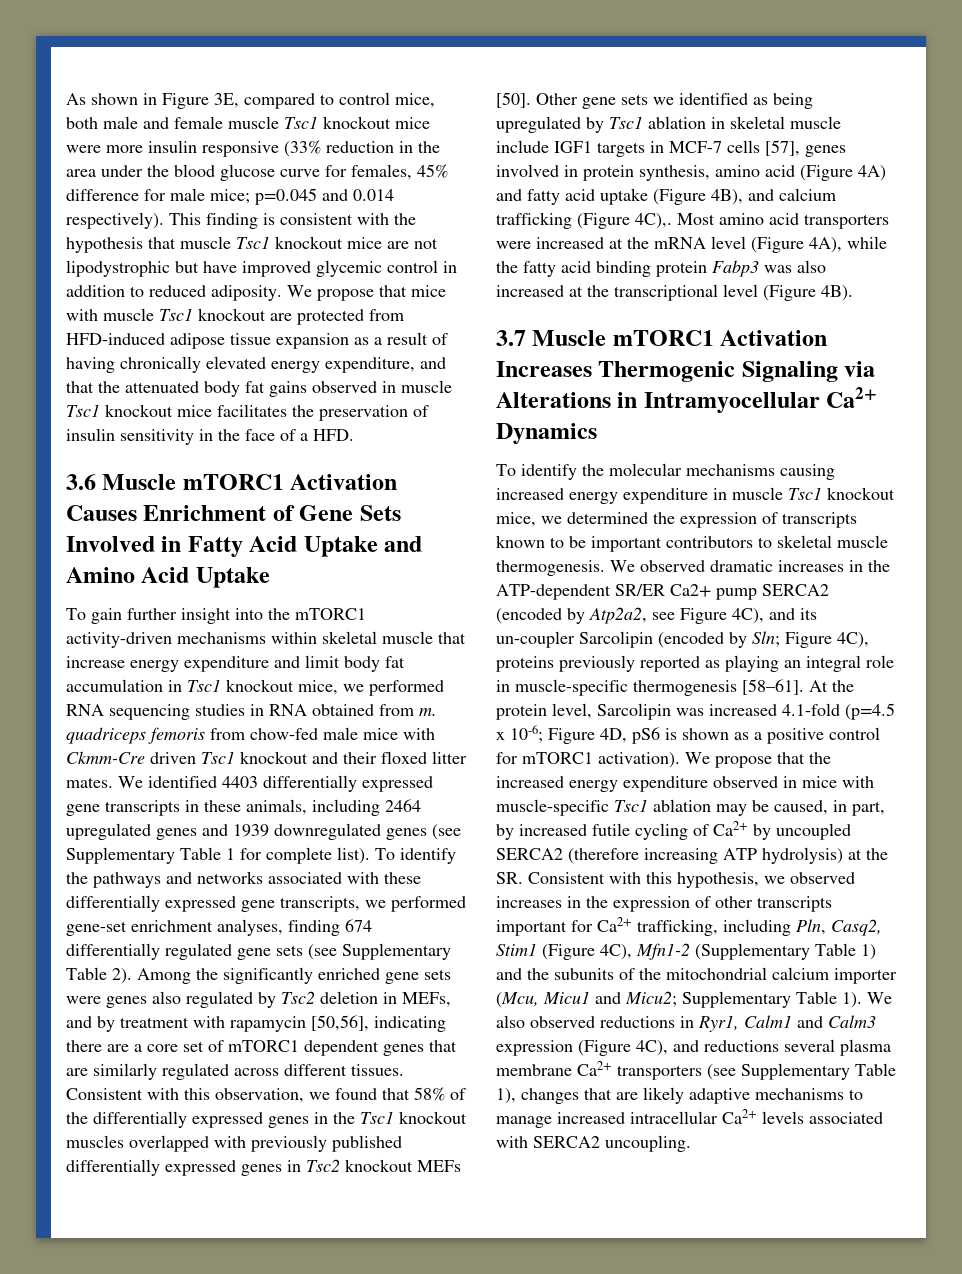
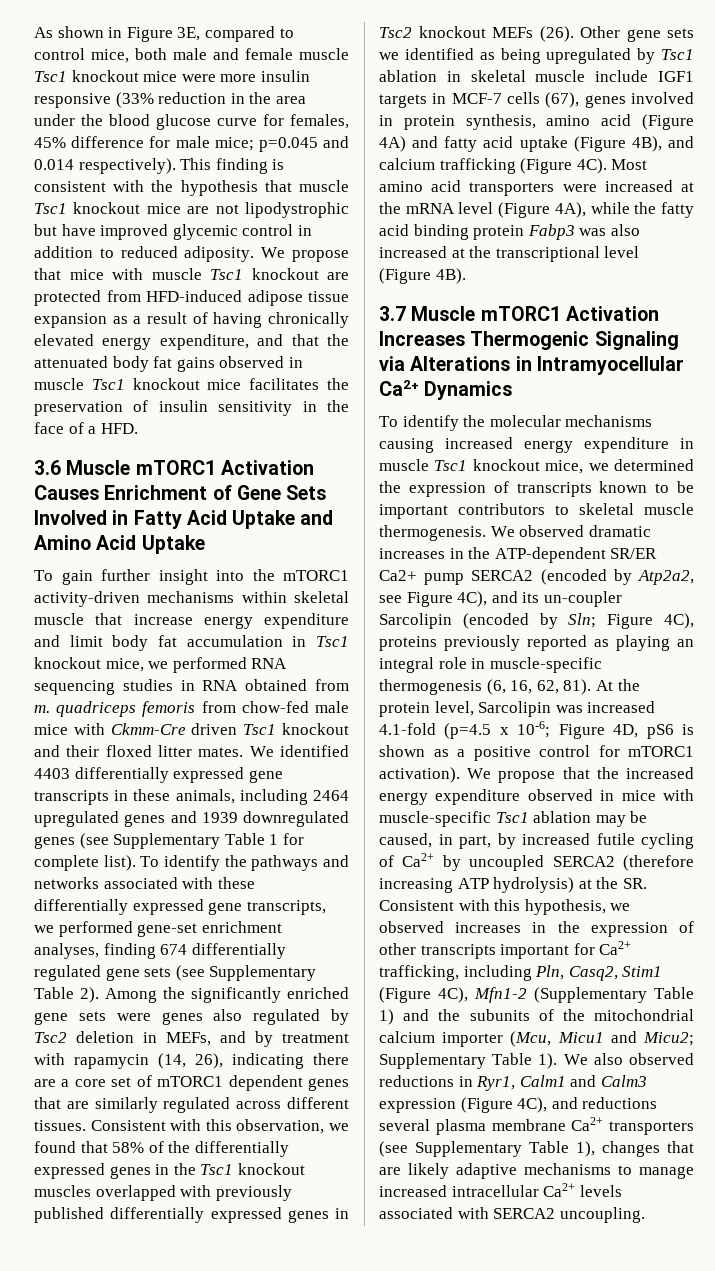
- Among the significantly enriched gene sets were genes also regulated by Tsc2 deletion in MEFs, and by treatment with rapamycin [50,56], indicating there are a core set of mTORC1 dependent genes that are similarly regulated across different tissues.
+ Among the significantly enriched gene sets were genes also regulated by Tsc2 deletion in MEFs, and by treatment with rapamycin (14, 26), indicating there are a core set of mTORC1 dependent genes that are similarly regulated across different tissues.
- Consistent with this observation, we found that 58% of the differentially expressed genes in the Tsc1 knockout muscles overlapped with previously published differentially expressed genes in Tsc2 knockout MEFs [50].
+ Consistent with this observation, we found that 58% of the differentially expressed genes in the Tsc1 knockout muscles overlapped with previously published differentially expressed genes in Tsc2 knockout MEFs (26).
- Other gene sets we identified as being upregulated by Tsc1 ablation in skeletal muscle include IGF1 targets in MCF-7 cells [57], genes involved in protein synthesis, amino acid (Figure 4A) and fatty acid uptake (Figure 4B), and calcium trafficking (Figure 4C),.
+ Other gene sets we identified as being upregulated by Tsc1 ablation in skeletal muscle include IGF1 targets in MCF-7 cells (67), genes involved in protein synthesis, amino acid (Figure 4A) and fatty acid uptake (Figure 4B), and calcium trafficking (Figure 4C).
- We observed dramatic increases in the ATP-dependent SR/ER Ca2+ pump SERCA2 (encoded by Atp2a2, see Figure 4C), and its un-coupler Sarcolipin (encoded by Sln; Figure 4C), proteins previously reported as playing an integral role in muscle-specific thermogenesis [58–61].
+ We observed dramatic increases in the ATP-dependent SR/ER Ca2+ pump SERCA2 (encoded by Atp2a2, see Figure 4C), and its un-coupler Sarcolipin (encoded by Sln; Figure 4C), proteins previously reported as playing an integral role in muscle-specific thermogenesis (6, 16, 62, 81).

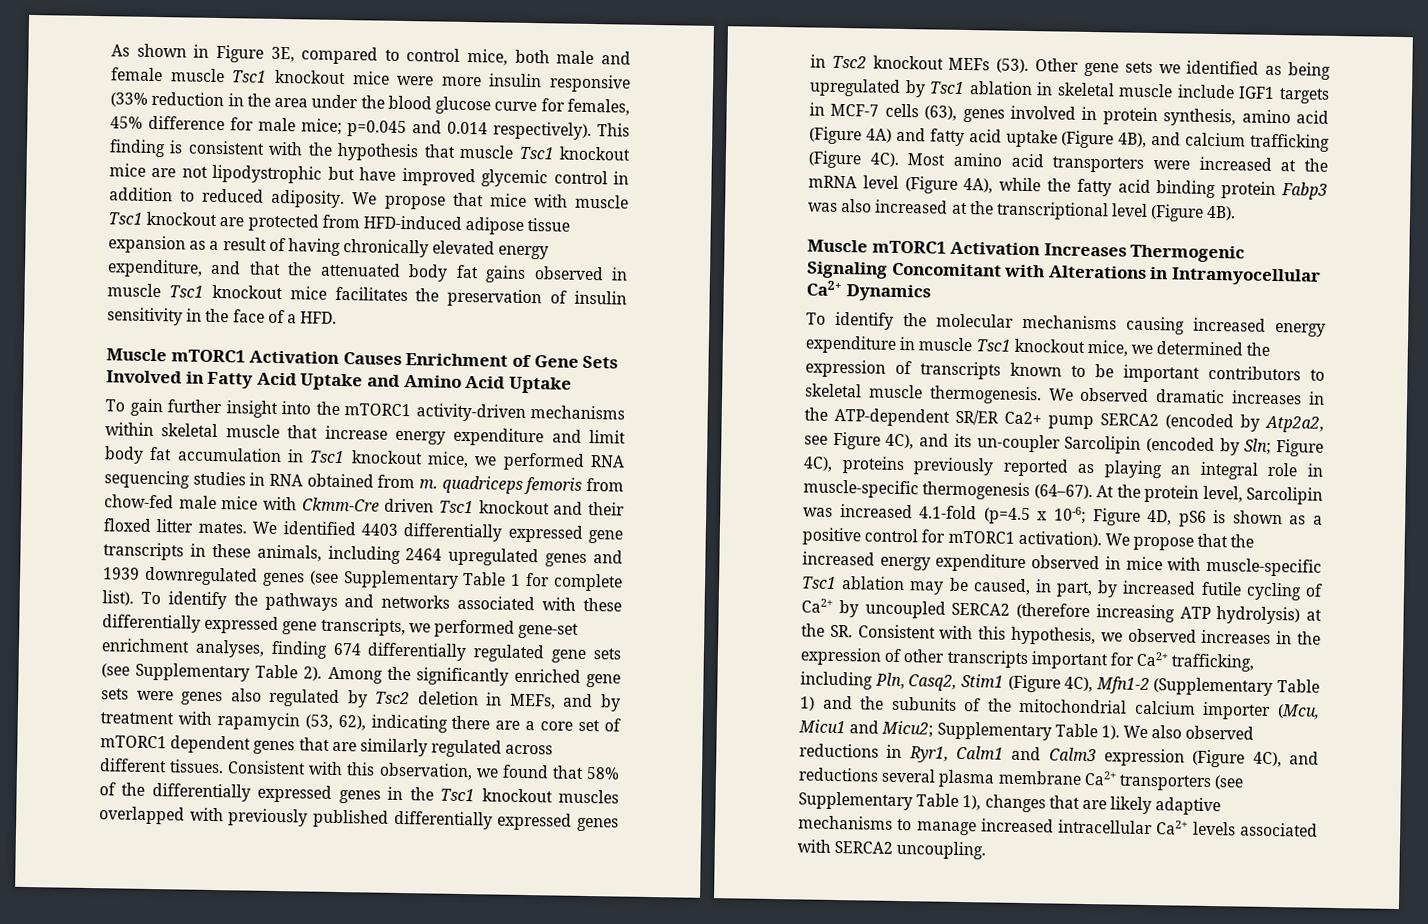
- 3.6 Muscle mTORC1 Activation Causes Enrichment of Gene Sets Involved in Fatty Acid Uptake and Amino Acid Uptake
+ Muscle mTORC1 Activation Causes Enrichment of Gene Sets Involved in Fatty Acid Uptake and Amino Acid Uptake
- Among the significantly enriched gene sets were genes also regulated by Tsc2 deletion in MEFs, and by treatment with rapamycin (14, 26), indicating there are a core set of mTORC1 dependent genes that are similarly regulated across different tissues.
+ Among the significantly enriched gene sets were genes also regulated by Tsc2 deletion in MEFs, and by treatment with rapamycin (53, 62), indicating there are a core set of mTORC1 dependent genes that are similarly regulated across different tissues.
- Consistent with this observation, we found that 58% of the differentially expressed genes in the Tsc1 knockout muscles overlapped with previously published differentially expressed genes in Tsc2 knockout MEFs (26).
+ Consistent with this observation, we found that 58% of the differentially expressed genes in the Tsc1 knockout muscles overlapped with previously published differentially expressed genes in Tsc2 knockout MEFs (53).
- Other gene sets we identified as being upregulated by Tsc1 ablation in skeletal muscle include IGF1 targets in MCF-7 cells (67), genes involved in protein synthesis, amino acid (Figure 4A) and fatty acid uptake (Figure 4B), and calcium trafficking (Figure 4C).
+ Other gene sets we identified as being upregulated by Tsc1 ablation in skeletal muscle include IGF1 targets in MCF-7 cells (63), genes involved in protein synthesis, amino acid (Figure 4A) and fatty acid uptake (Figure 4B), and calcium trafficking (Figure 4C).
- 3.7 Muscle mTORC1 Activation Increases Thermogenic Signaling via Alterations in Intramyocellular Ca2+ Dynamics
+ Muscle mTORC1 Activation Increases Thermogenic Signaling Concomitant with Alterations in Intramyocellular Ca2+ Dynamics
- We observed dramatic increases in the ATP-dependent SR/ER Ca2+ pump SERCA2 (encoded by Atp2a2, see Figure 4C), and its un-coupler Sarcolipin (encoded by Sln; Figure 4C), proteins previously reported as playing an integral role in muscle-specific thermogenesis (6, 16, 62, 81).
+ We observed dramatic increases in the ATP-dependent SR/ER Ca2+ pump SERCA2 (encoded by Atp2a2, see Figure 4C), and its un-coupler Sarcolipin (encoded by Sln; Figure 4C), proteins previously reported as playing an integral role in muscle-specific thermogenesis (64–67).

